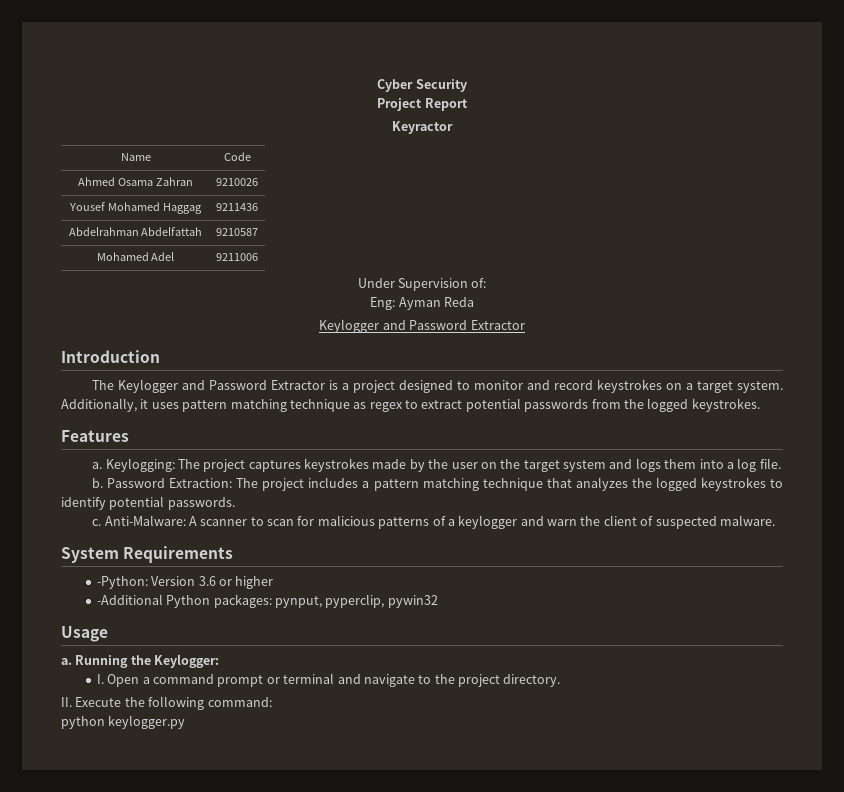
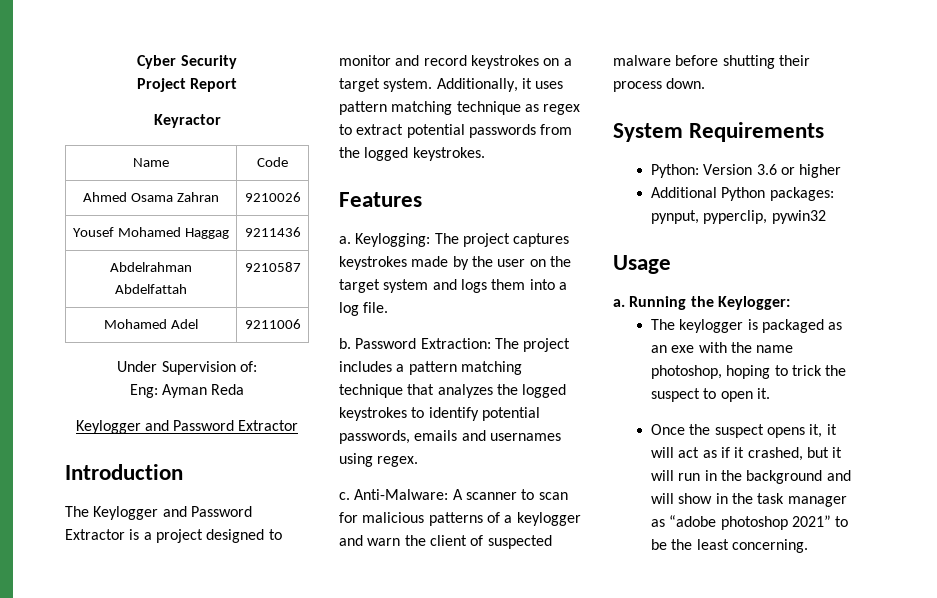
- Password Extraction: The project includes a pattern matching technique that analyzes the logged keystrokes to identify potential passwords.
+ Password Extraction: The project includes a pattern matching technique that analyzes the logged keystrokes to identify potential passwords, emails and usernames using regex.
- Anti-Malware: A scanner to scan for malicious patterns of a keylogger and warn the client of suspected malware.
+ Anti-Malware: A scanner to scan for malicious patterns of a keylogger and warn the client of suspected malware before shutting their process down.
- -Python: Version 3.6 or higher
+ Python: Version 3.6 or higher
- -Additional Python packages: pynput, pyperclip, pywin32
+ Additional Python packages: pynput, pyperclip, pywin32
- I. Open a command prompt or terminal and navigate to the project directory.
- II. Execute the following command:
- python keylogger.py
+ The keylogger is packaged as an exe with the name photoshop, hoping to trick the suspect to open it.
+ Once the suspect opens it, it will act as if it crashed, but it will run in the background and will show in the task manager as “adobe photoshop 2021” to be the least concerning.

